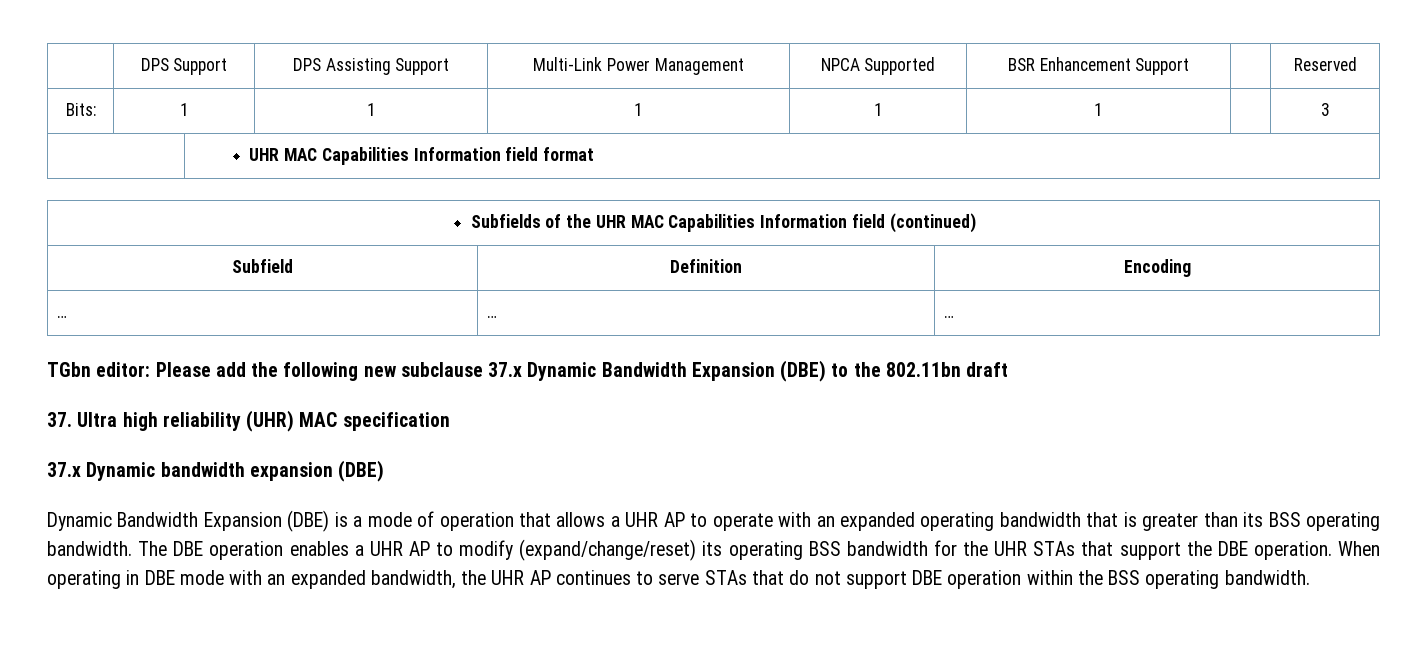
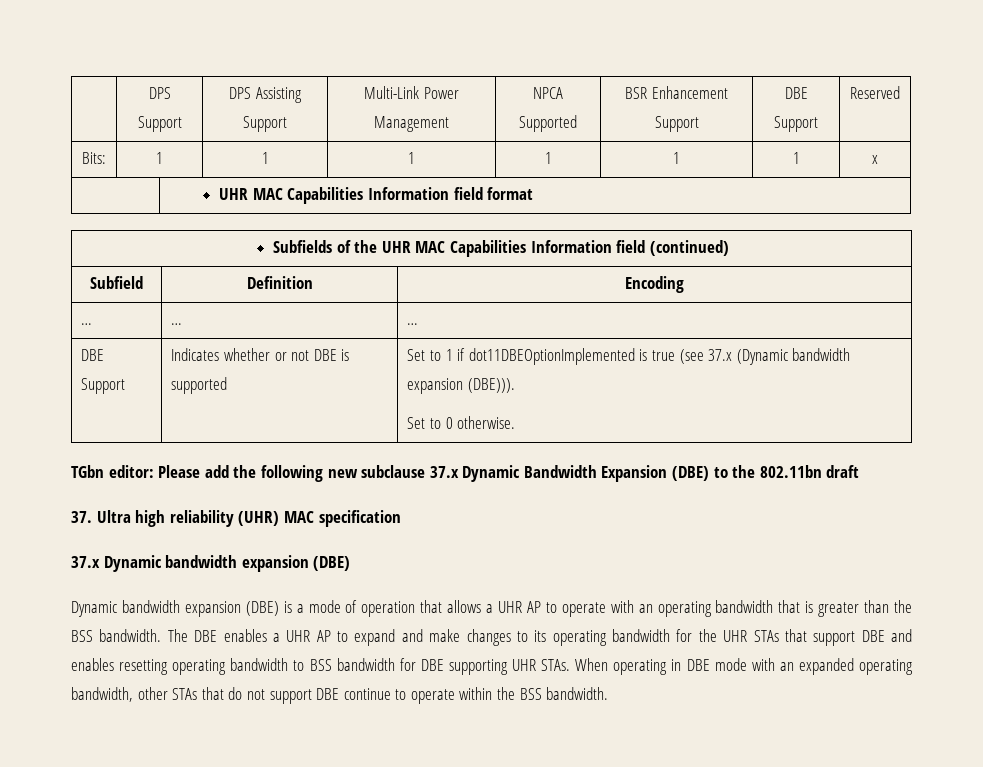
- | DPS Support | DPS Assisting Support | Multi-Link Power Management | NPCA Supported | BSR Enhancement Support | | Reserved
+ | DPS Support | DPS Assisting Support | Multi-Link Power Management | NPCA Supported | BSR Enhancement Support | DBE Support | Reserved
- Bits: | 1 | 1 | 1 | 1 | 1 | | 3
+ Bits: | 1 | 1 | 1 | 1 | 1 | 1 | x
+ DBE Support | Indicates whether or not DBE is supported | Set to 1 if dot11DBEOptionImplemented is true (see 37.x (Dynamic bandwidth expansion (DBE))).
+ Set to 0 otherwise.
- Dynamic Bandwidth Expansion (DBE) is a mode of operation that allows a UHR AP to operate with an expanded operating bandwidth that is greater than its BSS operating bandwidth.
+ Dynamic bandwidth expansion (DBE) is a mode of operation that allows a UHR AP to operate with an operating bandwidth that is greater than the BSS bandwidth.
- The DBE operation enables a UHR AP to modify (expand/change/reset) its operating BSS bandwidth for the UHR STAs that support the DBE operation.
+ The DBE enables a UHR AP to expand and make changes to its operating bandwidth for the UHR STAs that support DBE and enables resetting operating bandwidth to BSS bandwidth for DBE supporting UHR STAs.
- When operating in DBE mode with an expanded bandwidth, the UHR AP continues to serve STAs that do not support DBE operation within the BSS operating bandwidth.
+ When operating in DBE mode with an expanded operating bandwidth, other STAs that do not support DBE continue to operate within the BSS bandwidth.

